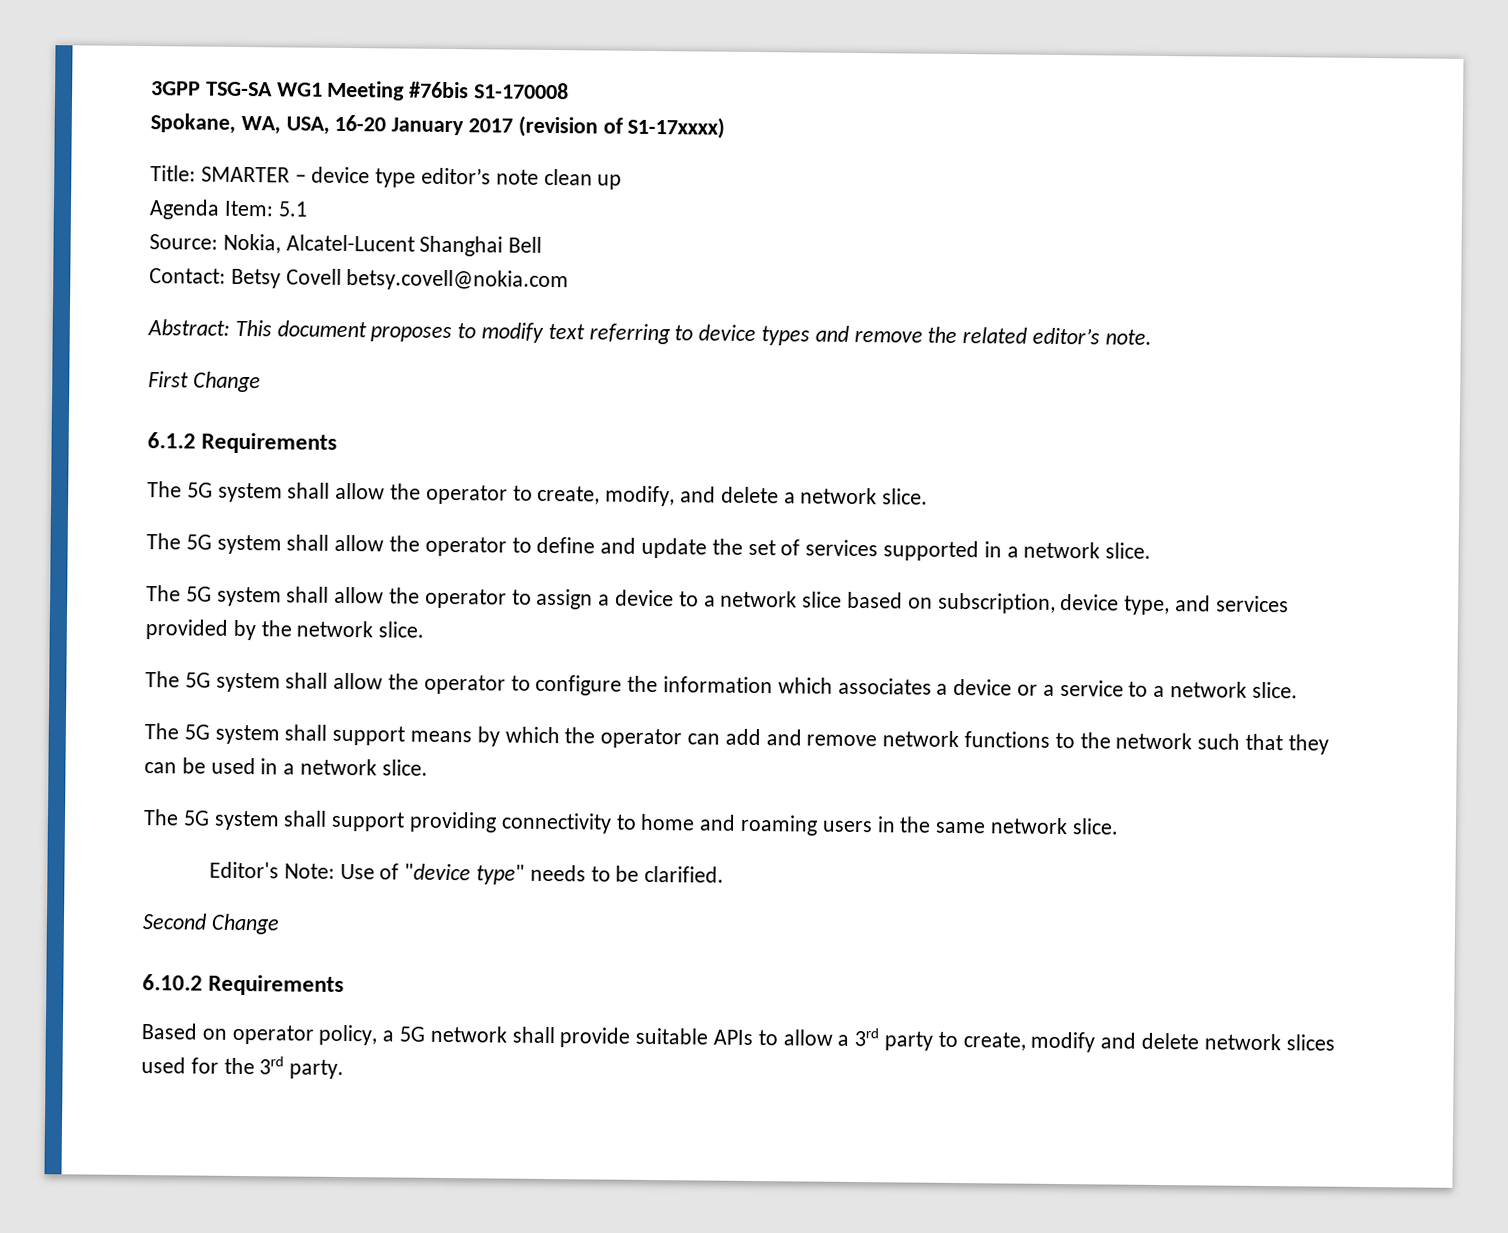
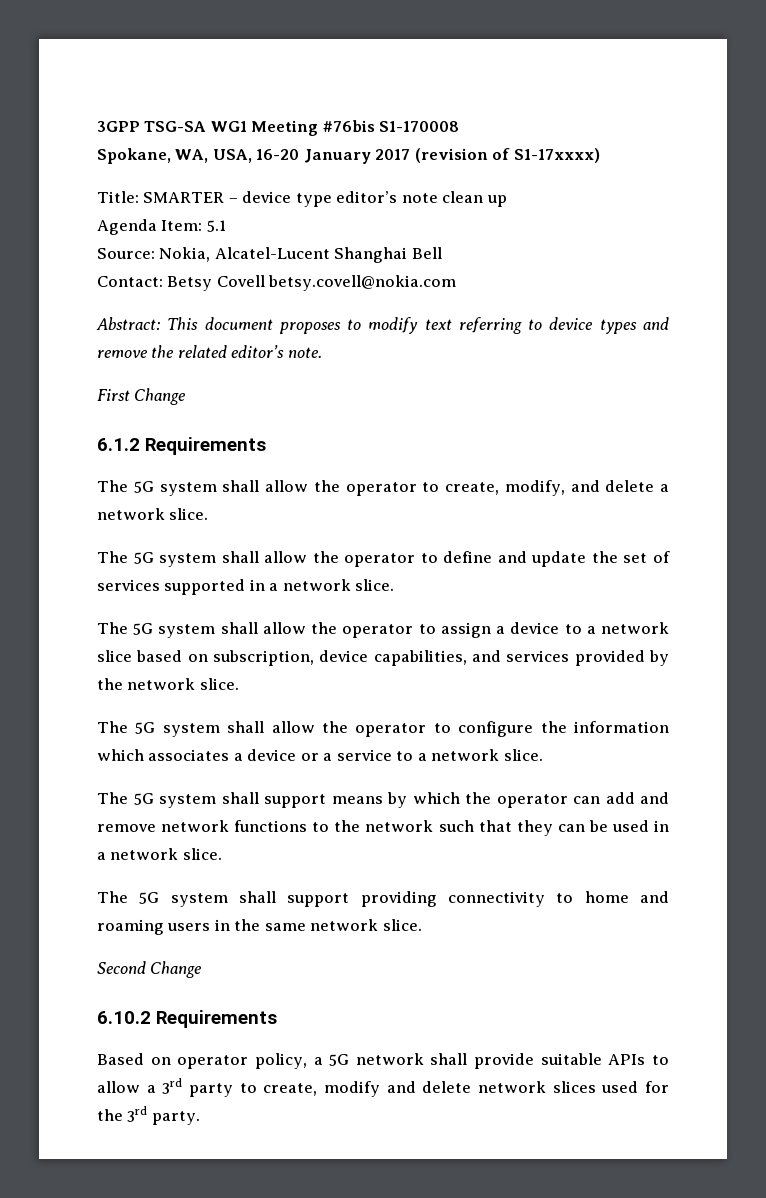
- The 5G system shall allow the operator to assign a device to a network slice based on subscription, device type, and services provided by the network slice.
+ The 5G system shall allow the operator to assign a device to a network slice based on subscription, device capabilities, and services provided by the network slice.
- Editor's Note: Use of "device type" needs to be clarified.

